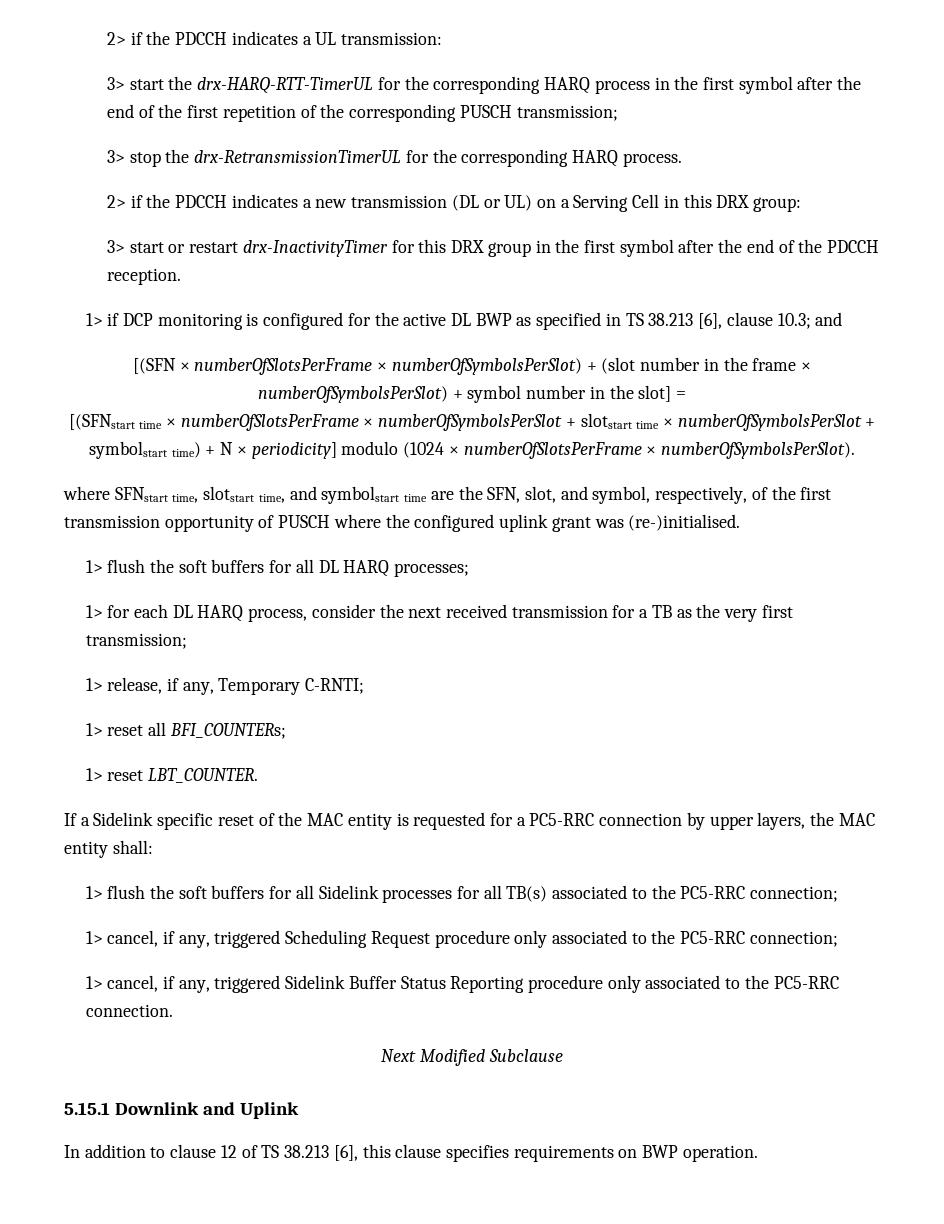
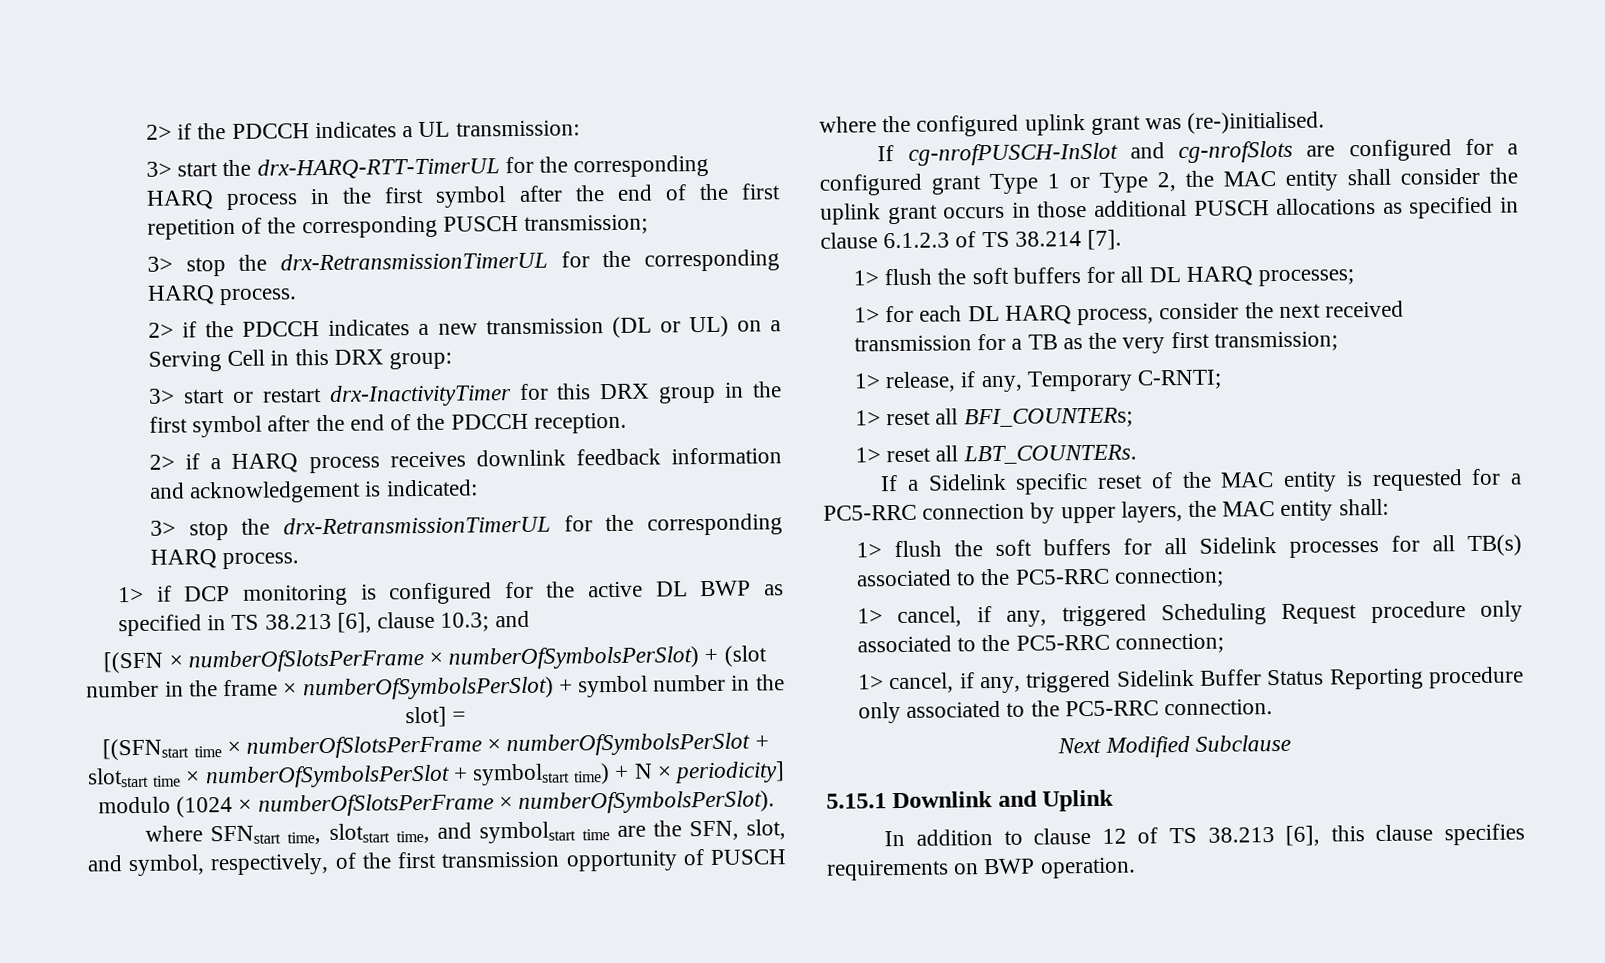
+ 2> if a HARQ process receives downlink feedback information and acknowledgement is indicated:
+ 3> stop the drx-RetransmissionTimerUL for the corresponding HARQ process.
+ If cg-nrofPUSCH-InSlot and cg-nrofSlots are configured for a configured grant Type 1 or Type 2, the MAC entity shall consider the uplink grant occurs in those additional PUSCH allocations as specified in clause 6.1.2.3 of TS 38.214 [7].
- 1> reset LBT_COUNTER.
+ 1> reset all LBT_COUNTERs.

